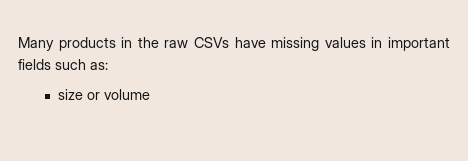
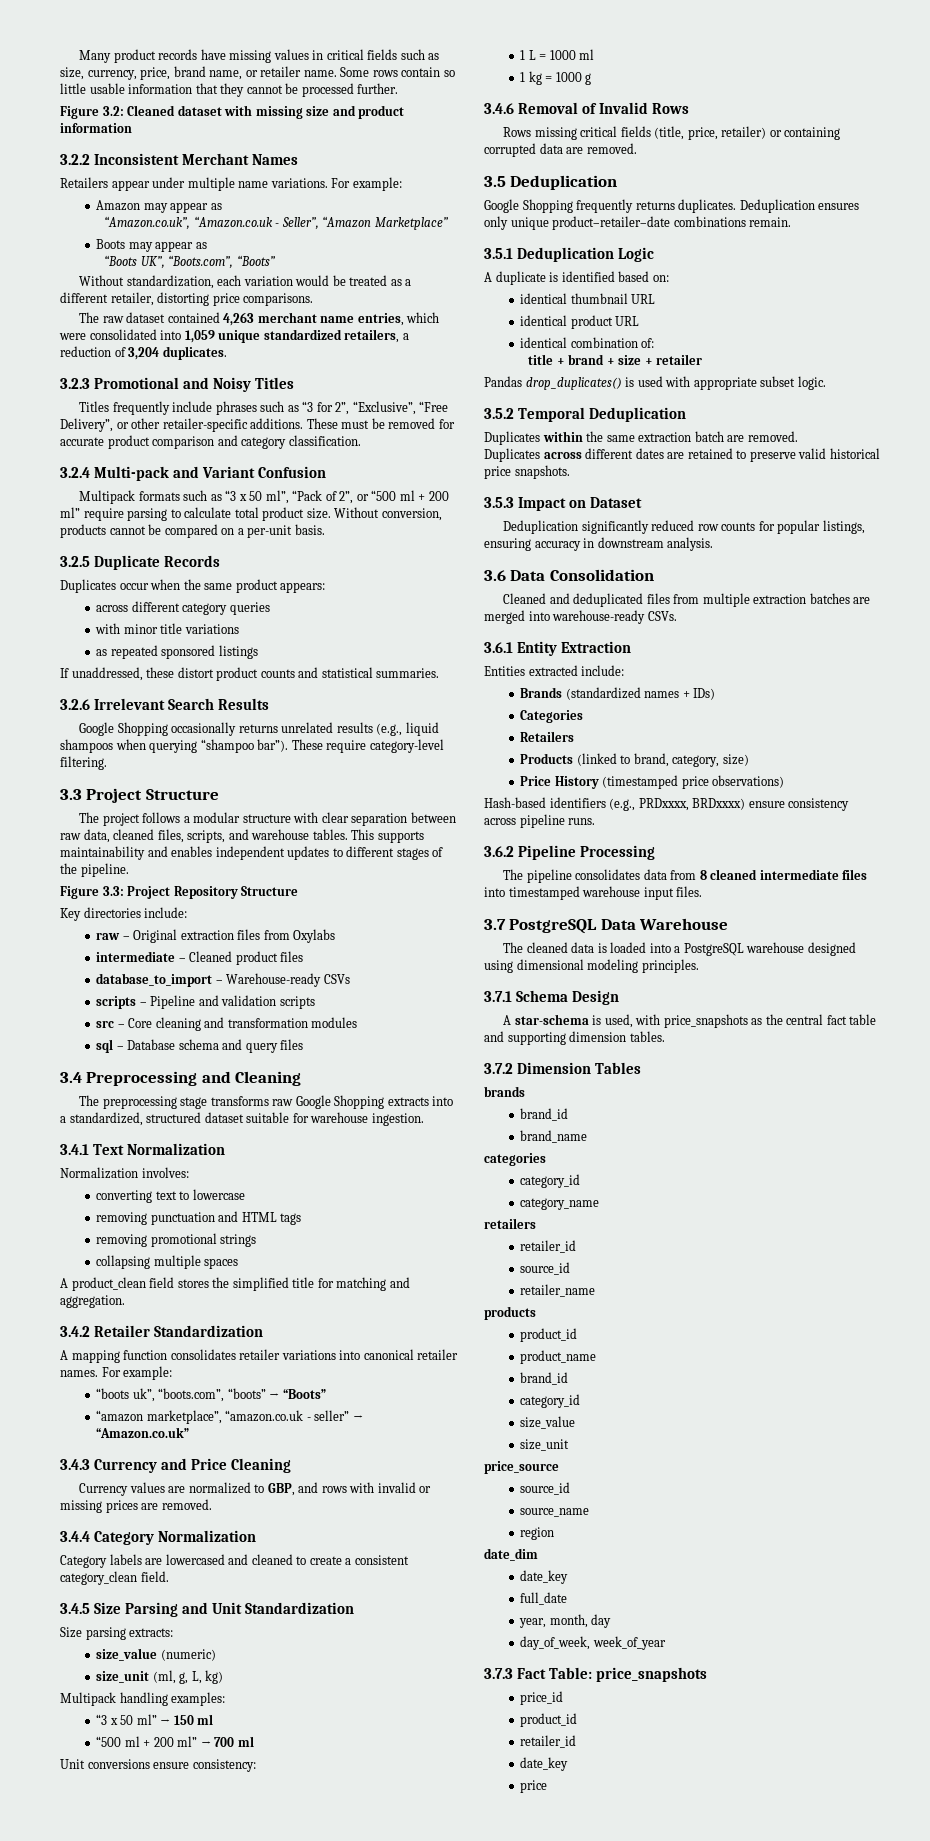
- Many products in the raw CSVs have missing values in important fields such as:
- size or volume
+ Many product records have missing values in critical fields such as size, currency, price, brand name, or retailer name. Some rows contain so little usable information that they cannot be processed further.
+ Figure 3.2: Cleaned dataset with missing size and product information
+ 3.2.2 Inconsistent Merchant Names
+ Retailers appear under multiple name variations. For example:
+ Amazon may appear as
+ “Amazon.co.uk”, “Amazon.co.uk - Seller”, “Amazon Marketplace”
+ Boots may appear as
+ “Boots UK”, “Boots.com”, “Boots”
+ Without standardization, each variation would be treated as a different retailer, distorting price comparisons.
+ The raw dataset contained 4,263 merchant name entries, which were consolidated into 1,059 unique standardized retailers, a reduction of 3,204 duplicates.
+ 3.2.3 Promotional and Noisy Titles
+ Titles frequently include phrases such as “3 for 2”, “Exclusive”, “Free Delivery”, or other retailer-specific additions. These must be removed for accurate product comparison and category classification.
+ 3.2.4 Multi-pack and Variant Confusion
+ Multipack formats such as “3 x 50 ml”, “Pack of 2”, or “500 ml + 200 ml” require parsing to calculate total product size. Without conversion, products cannot be compared on a per-unit basis.
+ 3.2.5 Duplicate Records
+ Duplicates occur when the same product appears:
+ across different category queries
+ with minor title variations
+ as repeated sponsored listings
+ If unaddressed, these distort product counts and statistical summaries.
+ 3.2.6 Irrelevant Search Results
+ Google Shopping occasionally returns unrelated results (e.g., liquid shampoos when querying “shampoo bar”). These require category-level filtering.
+ 3.3 Project Structure
+ The project follows a modular structure with clear separation between raw data, cleaned files, scripts, and warehouse tables. This supports maintainability and enables independent updates to different stages of the pipeline.
+ Figure 3.3: Project Repository Structure
+ Key directories include:
+ raw – Original extraction files from Oxylabs
+ intermediate – Cleaned product files
+ database_to_import – Warehouse-ready CSVs
+ scripts – Pipeline and validation scripts
+ src – Core cleaning and transformation modules
+ sql – Database schema and query files
+ 3.4 Preprocessing and Cleaning
+ The preprocessing stage transforms raw Google Shopping extracts into a standardized, structured dataset suitable for warehouse ingestion.
+ 3.4.1 Text Normalization
+ Normalization involves:
+ converting text to lowercase
+ removing punctuation and HTML tags
+ removing promotional strings
+ collapsing multiple spaces
+ A product_clean field stores the simplified title for matching and aggregation.
+ 3.4.2 Retailer Standardization
+ A mapping function consolidates retailer variations into canonical retailer names. For example:
+ “boots uk”, “boots.com”, “boots” → “Boots”
+ “amazon marketplace”, “amazon.co.uk - seller” → “Amazon.co.uk”
+ 3.4.3 Currency and Price Cleaning
+ Currency values are normalized to GBP, and rows with invalid or missing prices are removed.
+ 3.4.4 Category Normalization
+ Category labels are lowercased and cleaned to create a consistent category_clean field.
+ 3.4.5 Size Parsing and Unit Standardization
+ Size parsing extracts:
+ size_value (numeric)
+ size_unit (ml, g, L, kg)
+ Multipack handling examples:
+ “3 x 50 ml” → 150 ml
+ “500 ml + 200 ml” → 700 ml
+ Unit conversions ensure consistency:
+ 1 L = 1000 ml
+ 1 kg = 1000 g
+ 3.4.6 Removal of Invalid Rows
+ Rows missing critical fields (title, price, retailer) or containing corrupted data are removed.
+ 3.5 Deduplication
+ Google Shopping frequently returns duplicates. Deduplication ensures only unique product–retailer–date combinations remain.
+ 3.5.1 Deduplication Logic
+ A duplicate is identified based on:
+ identical thumbnail URL
+ identical product URL
+ identical combination of:
+ title + brand + size + retailer
+ Pandas drop_duplicates() is used with appropriate subset logic.
+ 3.5.2 Temporal Deduplication
+ Duplicates within the same extraction batch are removed.
+ Duplicates across different dates are retained to preserve valid historical price snapshots.
+ 3.5.3 Impact on Dataset
+ Deduplication significantly reduced row counts for popular listings, ensuring accuracy in downstream analysis.
+ 3.6 Data Consolidation
+ Cleaned and deduplicated files from multiple extraction batches are merged into warehouse-ready CSVs.
+ 3.6.1 Entity Extraction
+ Entities extracted include:
+ Brands (standardized names + IDs)
+ Categories
+ Retailers
+ Products (linked to brand, category, size)
+ Price History (timestamped price observations)
+ Hash-based identifiers (e.g., PRDxxxx, BRDxxxx) ensure consistency across pipeline runs.
+ 3.6.2 Pipeline Processing
+ The pipeline consolidates data from 8 cleaned intermediate files into timestamped warehouse input files.
+ 3.7 PostgreSQL Data Warehouse
+ The cleaned data is loaded into a PostgreSQL warehouse designed using dimensional modeling principles.
+ 3.7.1 Schema Design
+ A star-schema is used, with price_snapshots as the central fact table and supporting dimension tables.
+ 3.7.2 Dimension Tables
+ brands
+ brand_id
+ brand_name
+ categories
+ category_id
+ category_name
+ retailers
+ retailer_id
+ source_id
+ retailer_name
+ products
+ product_id
+ product_name
+ brand_id
+ category_id
+ size_value
+ size_unit
+ price_source
+ source_id
+ source_name
+ region
+ date_dim
+ date_key
+ full_date
+ year, month, day
+ day_of_week, week_of_year
+ 3.7.3 Fact Table: price_snapshots
+ price_id
+ product_id
+ retailer_id
+ date_key
+ price

